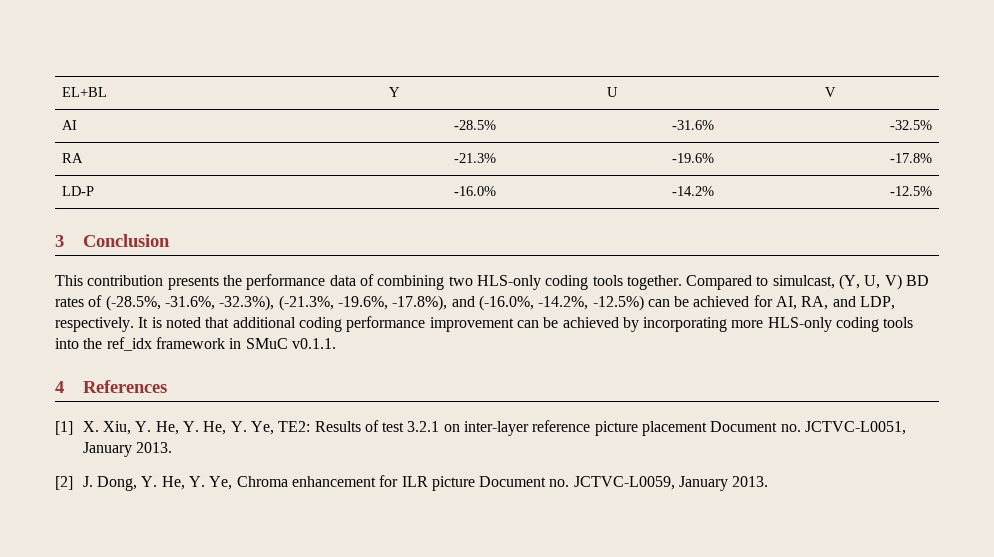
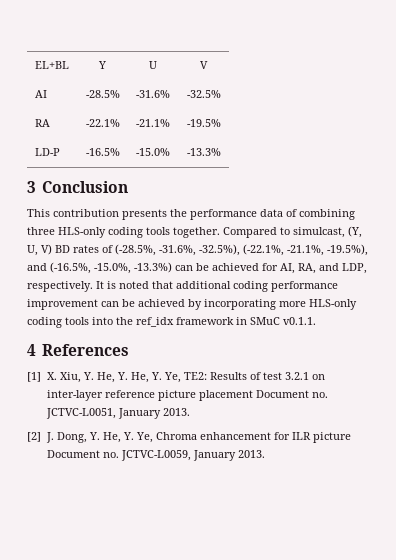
- RA | -21.3% | -19.6% | -17.8%
- LD-P | -16.0% | -14.2% | -12.5%
+ RA | -22.1% | -21.1% | -19.5%
+ LD-P | -16.5% | -15.0% | -13.3%
- This contribution presents the performance data of combining two HLS-only coding tools together.
+ This contribution presents the performance data of combining three HLS-only coding tools together.
- Compared to simulcast, (Y, U, V) BD rates of (-28.5%, -31.6%, -32.3%), (-21.3%, -19.6%, -17.8%), and (-16.0%, -14.2%, -12.5%) can be achieved for AI, RA, and LDP, respectively.
+ Compared to simulcast, (Y, U, V) BD rates of (-28.5%, -31.6%, -32.5%), (-22.1%, -21.1%, -19.5%), and (-16.5%, -15.0%, -13.3%) can be achieved for AI, RA, and LDP, respectively.

